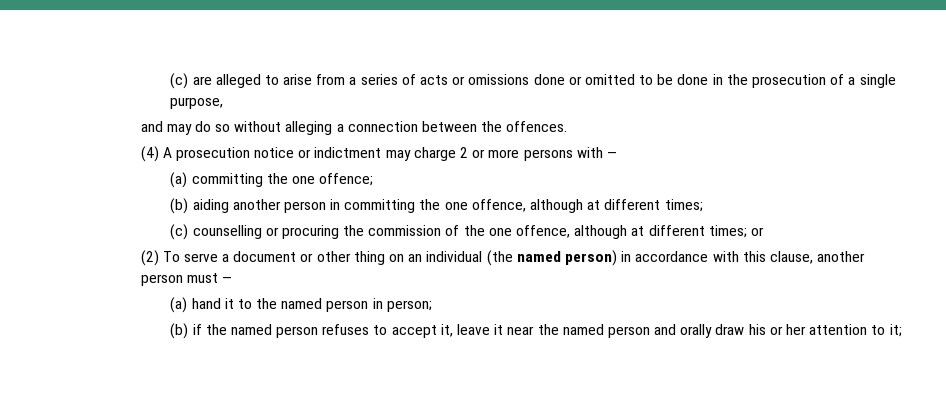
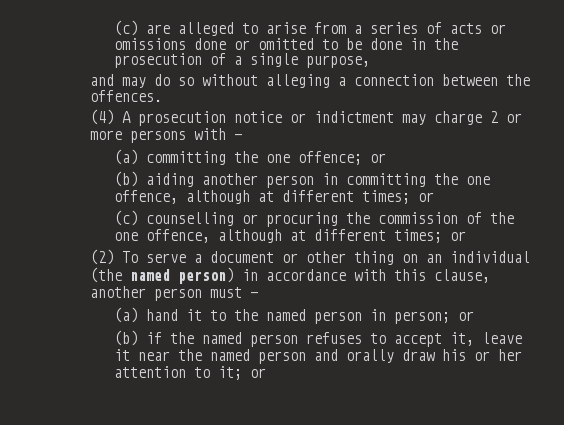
- (a) committing the one offence;
+ (a) committing the one offence; or
- (b) aiding another person in committing the one offence, although at different times;
+ (b) aiding another person in committing the one offence, although at different times; or
- (a) hand it to the named person in person;
+ (a) hand it to the named person in person; or
- (b) if the named person refuses to accept it, leave it near the named person and orally draw his or her attention to it;
+ (b) if the named person refuses to accept it, leave it near the named person and orally draw his or her attention to it; or

